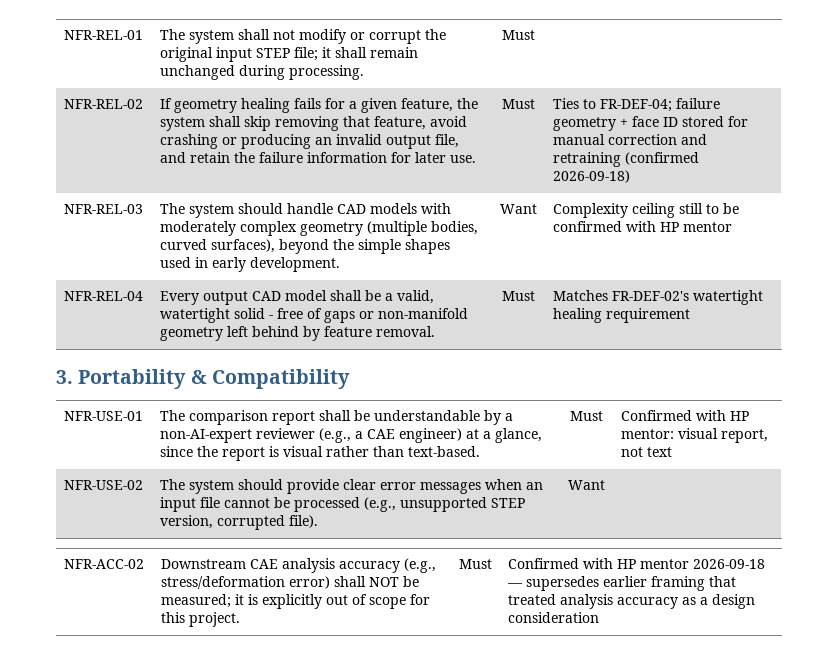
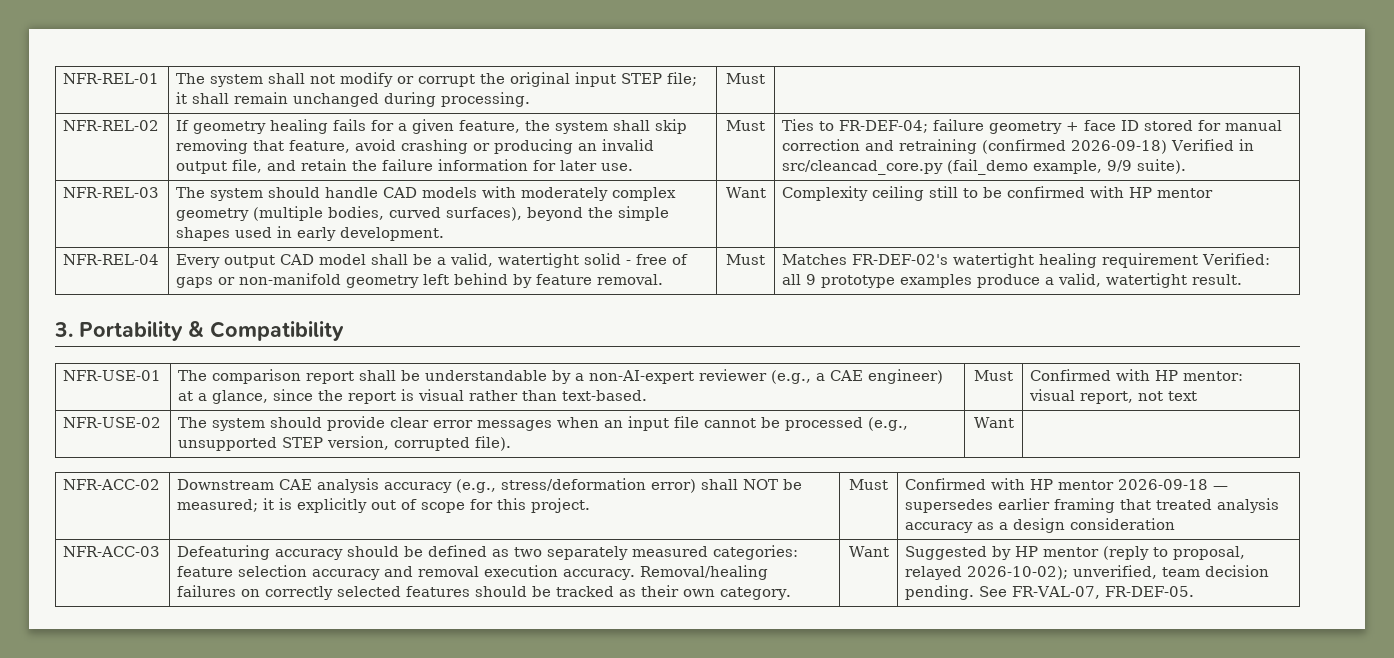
- Ties to FR-DEF-04; failure geometry + face ID stored for manual correction and retraining (confirmed 2026-09-18)
+ Ties to FR-DEF-04; failure geometry + face ID stored for manual correction and retraining (confirmed 2026-09-18) Verified in src/cleancad_core.py (fail_demo example, 9/9 suite).
- NFR-REL-04 | Every output CAD model shall be a valid, watertight solid - free of gaps or non-manifold geometry left behind by feature removal. | Must | Matches FR-DEF-02's watertight healing requirement
+ NFR-REL-04 | Every output CAD model shall be a valid, watertight solid - free of gaps or non-manifold geometry left behind by feature removal. | Must | Matches FR-DEF-02's watertight healing requirement Verified: all 9 prototype examples produce a valid, watertight result.
+ NFR-ACC-03 | Defeaturing accuracy should be defined as two separately measured categories: feature selection accuracy and removal execution accuracy. Removal/healing failures on correctly selected features should be tracked as their own category. | Want | Suggested by HP mentor (reply to proposal, relayed 2026-10-02); unverified, team decision pending. See FR-VAL-07, FR-DEF-05.

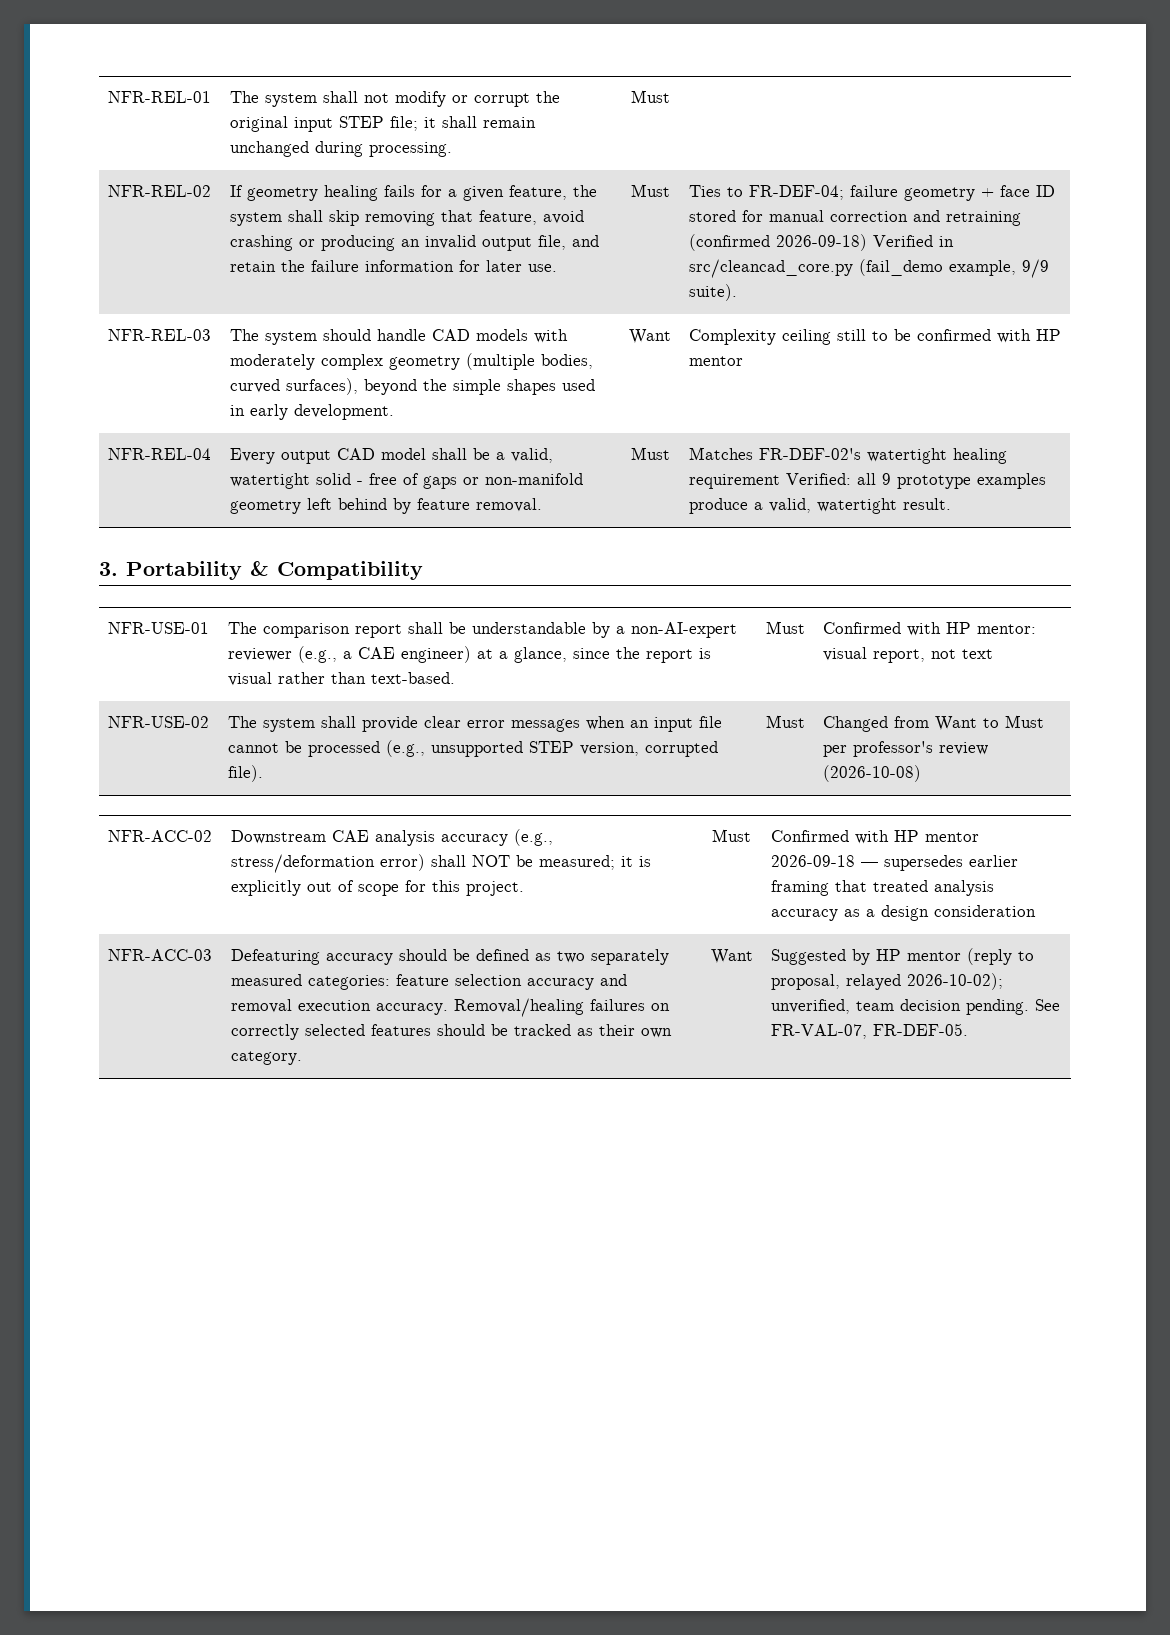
- NFR-USE-02 | The system should provide clear error messages when an input file cannot be processed (e.g., unsupported STEP version, corrupted file). | Want |
+ NFR-USE-02 | The system shall provide clear error messages when an input file cannot be processed (e.g., unsupported STEP version, corrupted file). | Must | Changed from Want to Must per professor's review (2026-10-08)

